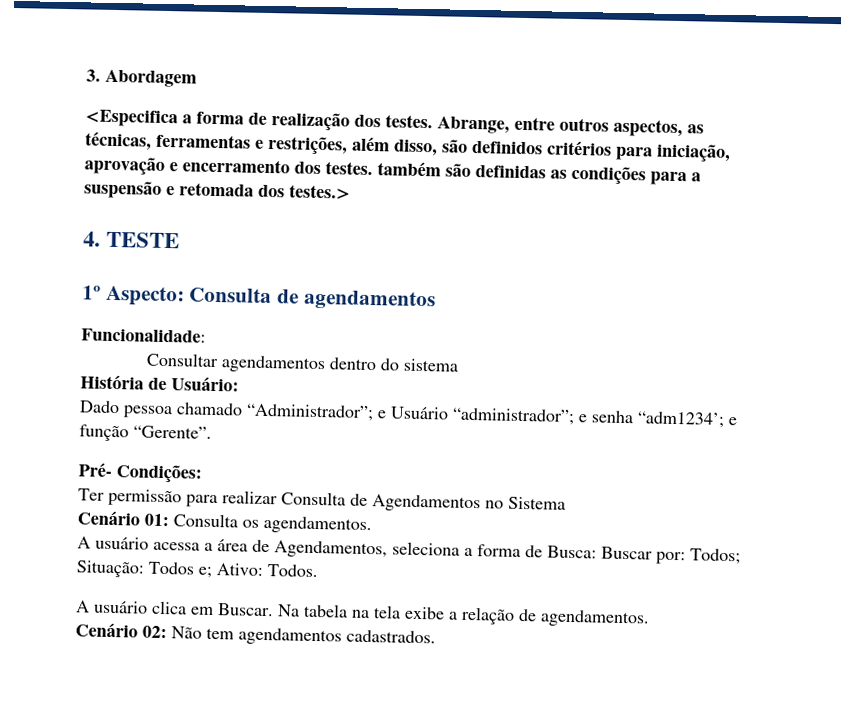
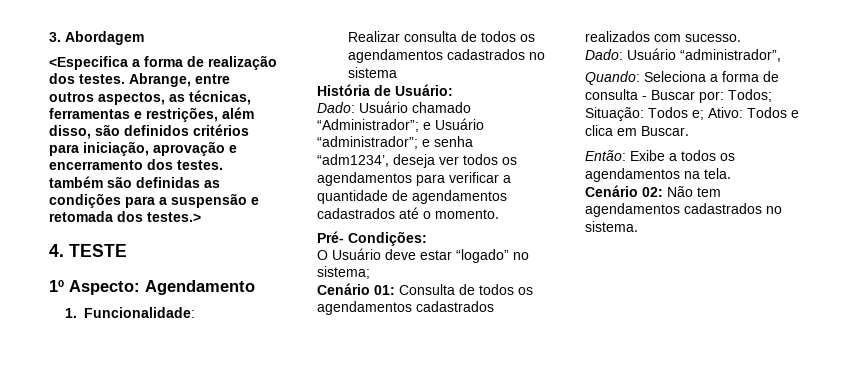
- 1º Aspecto: Consulta de agendamentos
- Funcionalidade:
- Consultar agendamentos dentro do sistema
+ 1º Aspecto: Agendamento
+ 1. Funcionalidade:
+ Realizar consulta de todos os agendamentos cadastrados no sistema
- Dado pessoa chamado “Administrador”; e Usuário “administrador”; e senha “adm1234’; e função “Gerente”.
+ Dado: Usuário chamado “Administrador”; e Usuário “administrador”; e senha “adm1234’, deseja ver todos os agendamentos para verificar a quantidade de agendamentos cadastrados até o momento.
  Pré- Condições:
- Ter permissão para realizar Consulta de Agendamentos no Sistema
- Cenário 01: Consulta os agendamentos.
- A usuário acessa a área de Agendamentos, seleciona a forma de Busca: Buscar por: Todos; Situação: Todos e; Ativo: Todos.
- A usuário clica em Buscar. Na tabela na tela exibe a relação de agendamentos.
+ O Usuário deve estar “logado” no sistema;
+ Cenário 01: Consulta de todos os agendamentos cadastrados realizados com sucesso.
+ Dado: Usuário “administrador”,
+ Quando: Seleciona a forma de consulta - Buscar por: Todos; Situação: Todos e; Ativo: Todos e clica em Buscar.
+ Então: Exibe a todos os agendamentos na tela.
- Cenário 02: Não tem agendamentos cadastrados.
+ Cenário 02: Não tem agendamentos cadastrados no sistema.

